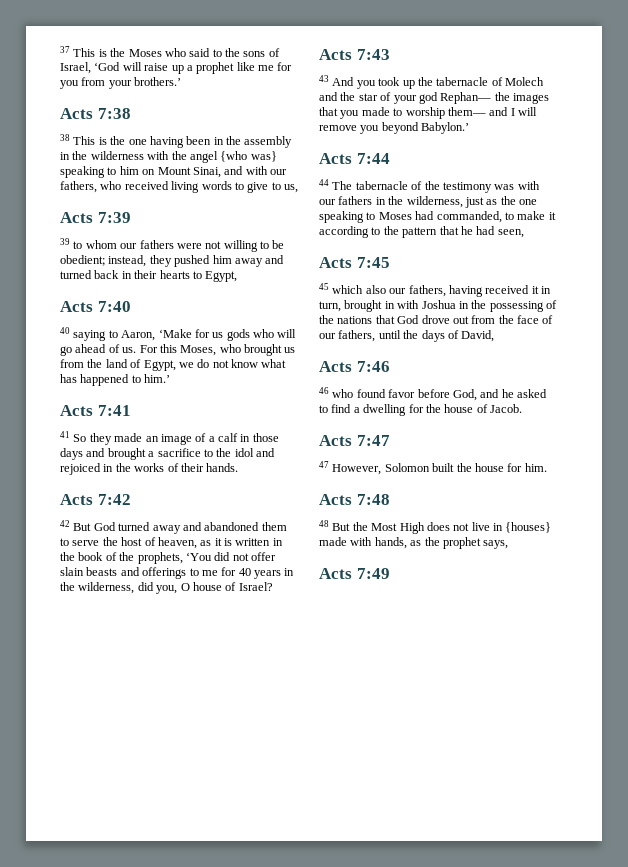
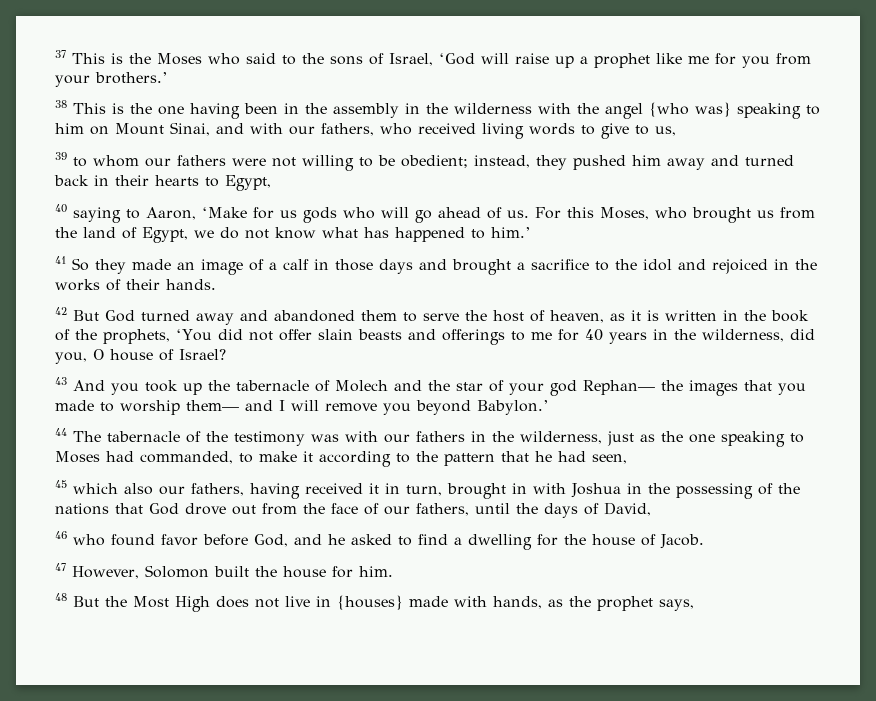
- Acts 7:38
- Acts 7:39
- Acts 7:40
- Acts 7:41
- Acts 7:42
- Acts 7:43
- Acts 7:44
- Acts 7:45
- Acts 7:46
- Acts 7:47
- Acts 7:48
- Acts 7:49

